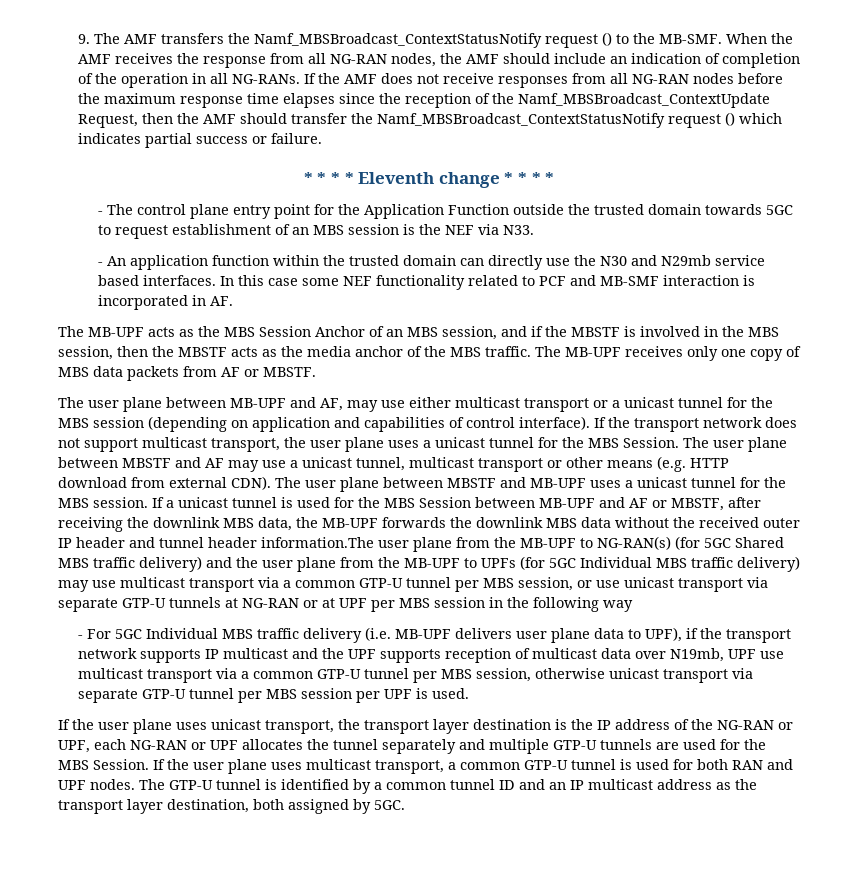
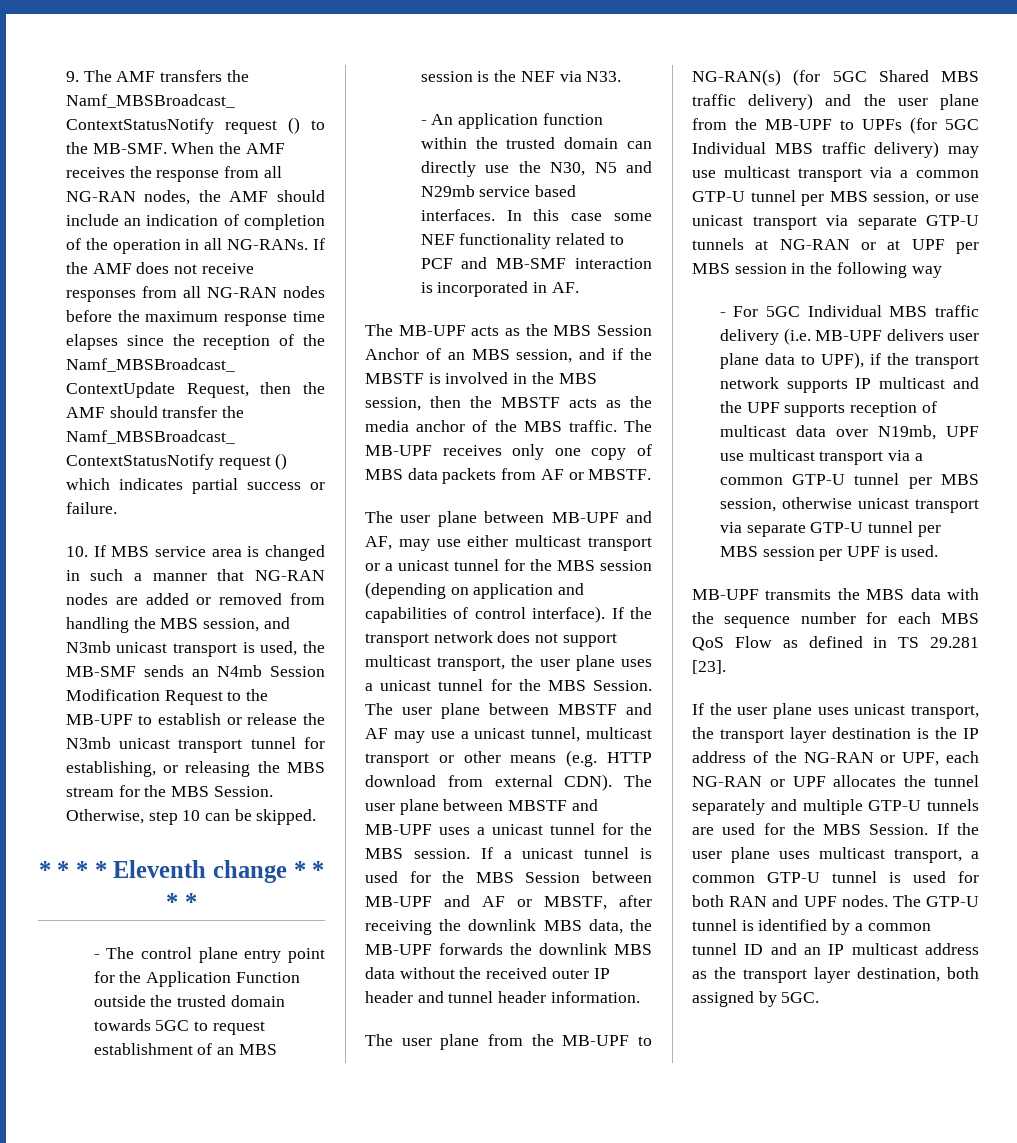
+ 10. If MBS service area is changed in such a manner that NG-RAN nodes are added or removed from handling the MBS session, and N3mb unicast transport is used, the MB-SMF sends an N4mb Session Modification Request to the MB-UPF to establish or release the N3mb unicast transport tunnel for establishing, or releasing the MBS stream for the MBS Session. Otherwise, step 10 can be skipped.
- - An application function within the trusted domain can directly use the N30 and N29mb service based interfaces.
+ - An application function within the trusted domain can directly use the N30, N5 and N29mb service based interfaces.
- If a unicast tunnel is used for the MBS Session between MB-UPF and AF or MBSTF, after receiving the downlink MBS data, the MB-UPF forwards the downlink MBS data without the received outer IP header and tunnel header information.The user plane from the MB-UPF to NG-RAN(s) (for 5GC Shared MBS traffic delivery) and the user plane from the MB-UPF to UPFs (for 5GC Individual MBS traffic delivery) may use multicast transport via a common GTP-U tunnel per MBS session, or use unicast transport via separate GTP-U tunnels at NG-RAN or at UPF per MBS session in the following way
+ If a unicast tunnel is used for the MBS Session between MB-UPF and AF or MBSTF, after receiving the downlink MBS data, the MB-UPF forwards the downlink MBS data without the received outer IP header and tunnel header information.
+ The user plane from the MB-UPF to NG-RAN(s) (for 5GC Shared MBS traffic delivery) and the user plane from the MB-UPF to UPFs (for 5GC Individual MBS traffic delivery) may use multicast transport via a common GTP-U tunnel per MBS session, or use unicast transport via separate GTP-U tunnels at NG-RAN or at UPF per MBS session in the following way
+ MB-UPF transmits the MBS data with the sequence number for each MBS QoS Flow as defined in TS 29.281 [23].

